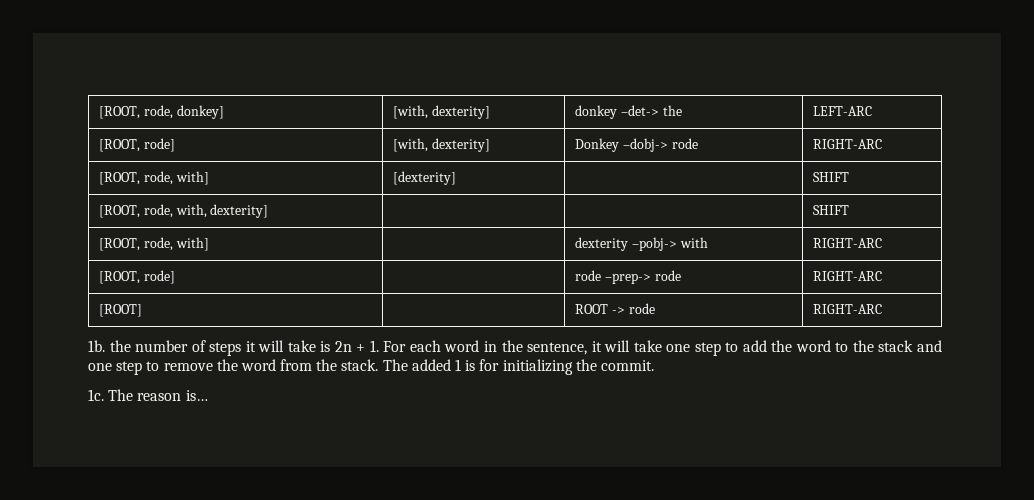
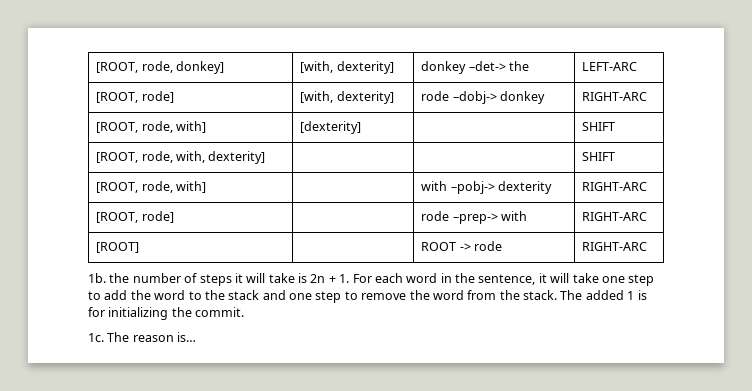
- [ROOT, rode] | [with, dexterity] | Donkey –dobj-> rode | RIGHT-ARC
+ [ROOT, rode] | [with, dexterity] | rode –dobj-> donkey | RIGHT-ARC
- [ROOT, rode, with] | | dexterity –pobj-> with | RIGHT-ARC
+ [ROOT, rode, with] | | with –pobj-> dexterity | RIGHT-ARC
- [ROOT, rode] | | rode –prep-> rode | RIGHT-ARC
+ [ROOT, rode] | | rode –prep-> with | RIGHT-ARC

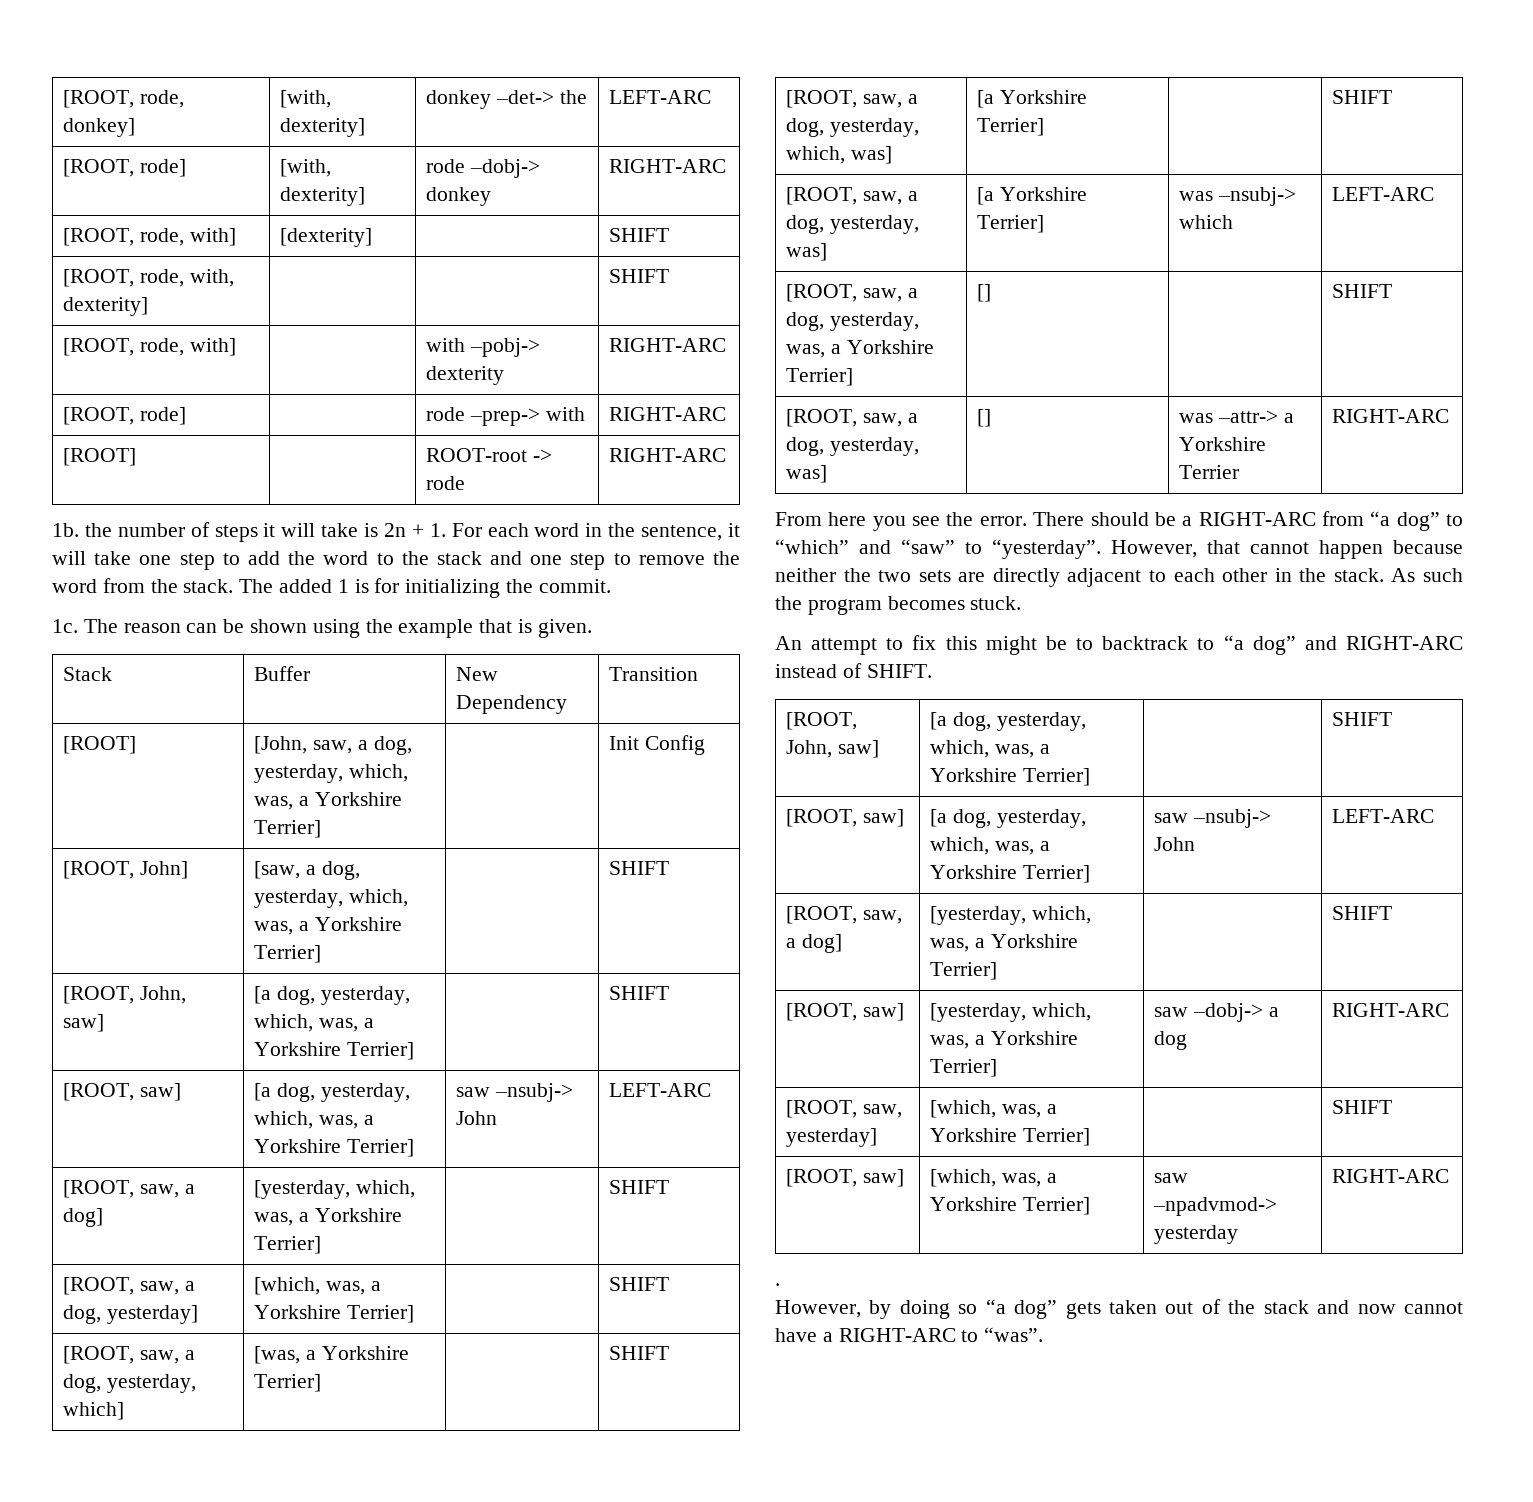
- [ROOT] | | ROOT -> rode | RIGHT-ARC
+ [ROOT] | | ROOT-root -> rode | RIGHT-ARC
- The reason is…
+ The reason can be shown using the example that is given.
+ Stack | Buffer | New Dependency | Transition
+ [ROOT] | [John, saw, a dog, yesterday, which, was, a Yorkshire Terrier] | | Init Config
+ [ROOT, John] | [saw, a dog, yesterday, which, was, a Yorkshire Terrier] | | SHIFT
+ [ROOT, John, saw] | [a dog, yesterday, which, was, a Yorkshire Terrier] | | SHIFT
+ [ROOT, saw] | [a dog, yesterday, which, was, a Yorkshire Terrier] | saw –nsubj-> John | LEFT-ARC
+ [ROOT, saw, a dog] | [yesterday, which, was, a Yorkshire Terrier] | | SHIFT
+ [ROOT, saw, a dog, yesterday] | [which, was, a Yorkshire Terrier] | | SHIFT
+ [ROOT, saw, a dog, yesterday, which] | [was, a Yorkshire Terrier] | | SHIFT
+ [ROOT, saw, a dog, yesterday, which, was] | [a Yorkshire Terrier] | | SHIFT
+ [ROOT, saw, a dog, yesterday, was] | [a Yorkshire Terrier] | was –nsubj-> which | LEFT-ARC
+ [ROOT, saw, a dog, yesterday, was, a Yorkshire Terrier] | [] | | SHIFT
+ [ROOT, saw, a dog, yesterday, was] | [] | was –attr-> a Yorkshire Terrier | RIGHT-ARC
+ From here you see the error. There should be a RIGHT-ARC from “a dog” to “which” and “saw” to “yesterday”. However, that cannot happen because neither the two sets are directly adjacent to each other in the stack. As such the program becomes stuck.
+ An attempt to fix this might be to backtrack to “a dog” and RIGHT-ARC instead of SHIFT.
+ [ROOT, John, saw] | [a dog, yesterday, which, was, a Yorkshire Terrier] | | SHIFT
+ [ROOT, saw] | [a dog, yesterday, which, was, a Yorkshire Terrier] | saw –nsubj-> John | LEFT-ARC
+ [ROOT, saw, a dog] | [yesterday, which, was, a Yorkshire Terrier] | | SHIFT
+ [ROOT, saw] | [yesterday, which, was, a Yorkshire Terrier] | saw –dobj-> a dog | RIGHT-ARC
+ [ROOT, saw, yesterday] | [which, was, a Yorkshire Terrier] | | SHIFT
+ [ROOT, saw] | [which, was, a Yorkshire Terrier] | saw –npadvmod-> yesterday | RIGHT-ARC
+ .
+ However, by doing so “a dog” gets taken out of the stack and now cannot have a RIGHT-ARC to “was”.

